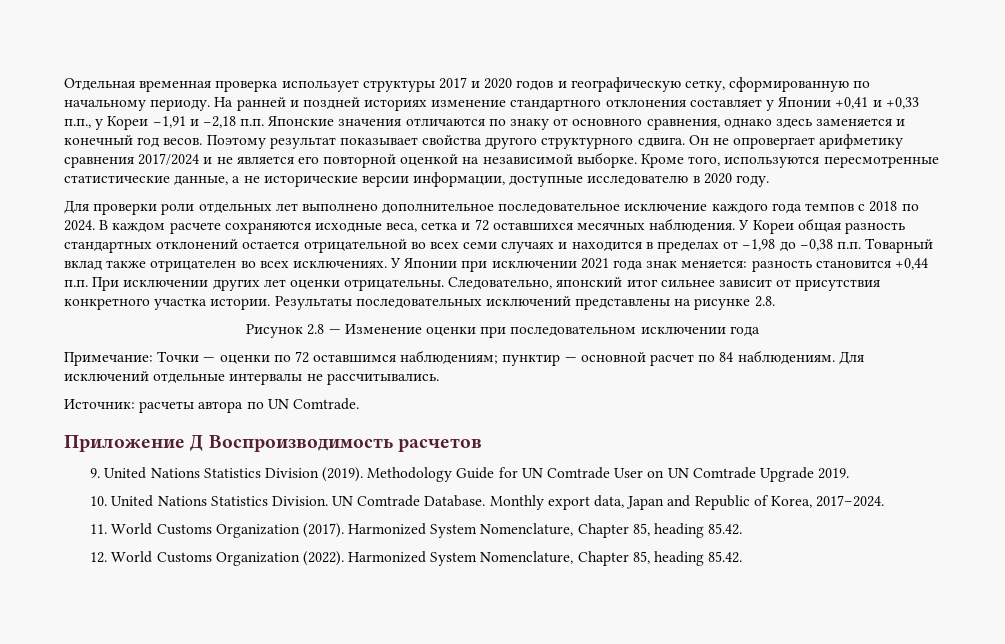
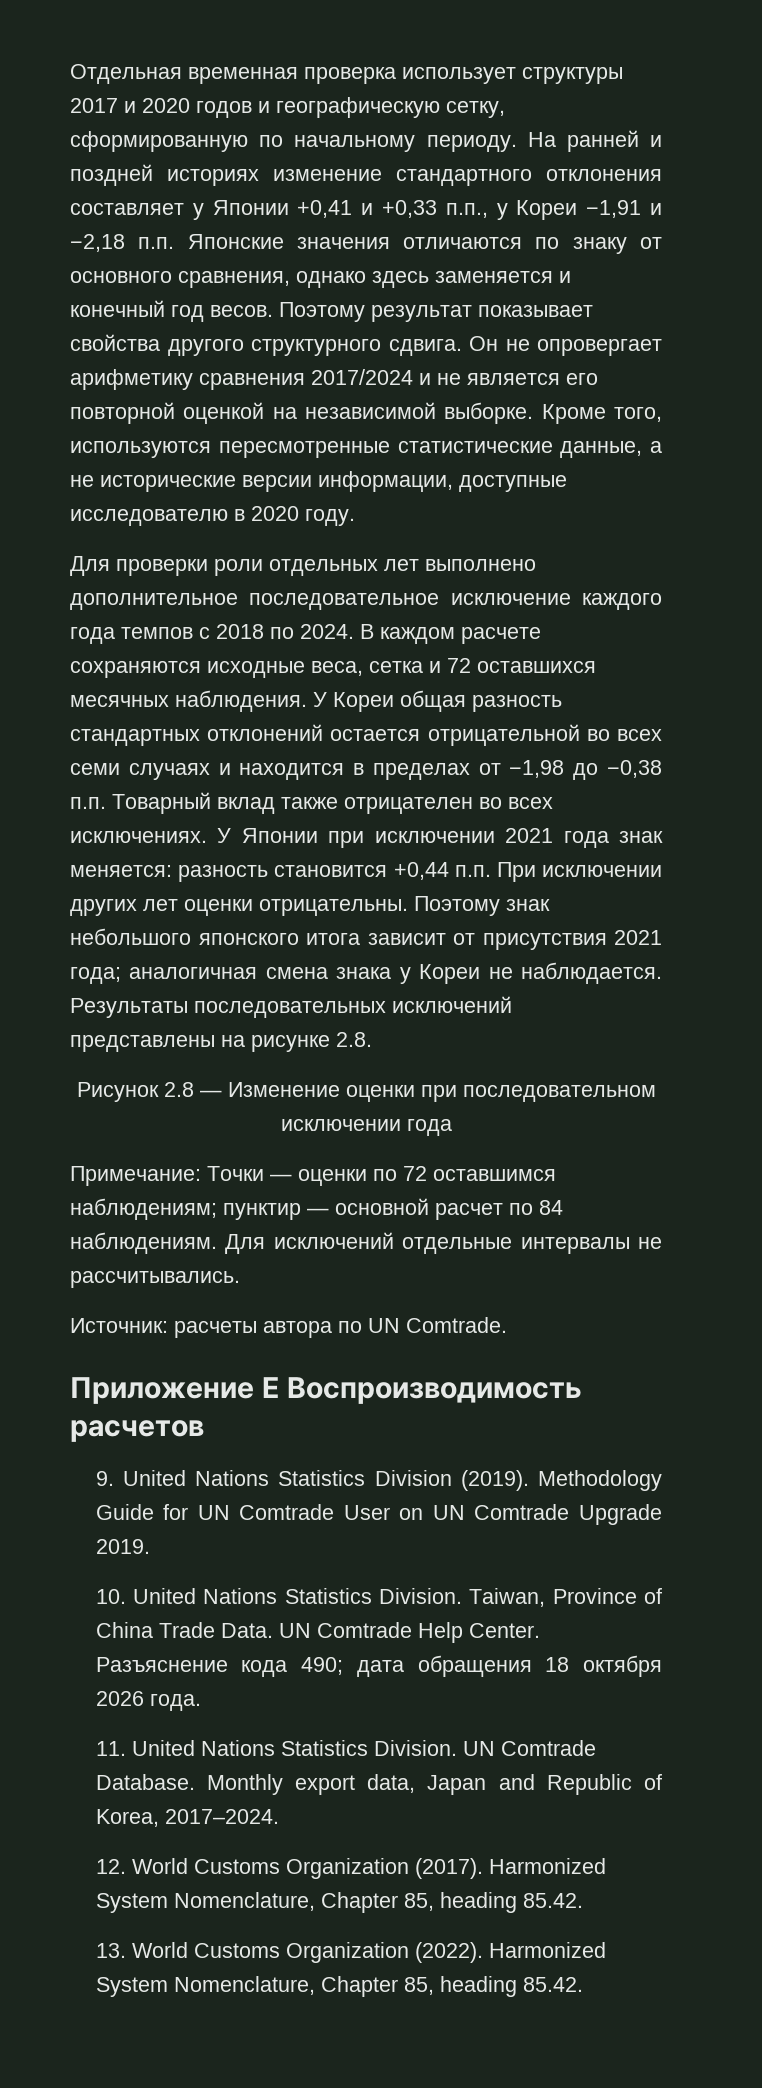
- Следовательно, японский итог сильнее зависит от присутствия конкретного участка истории.
+ Поэтому знак небольшого японского итога зависит от присутствия 2021 года; аналогичная смена знака у Кореи не наблюдается.
- Приложение Д Воспроизводимость расчетов
+ Приложение Е Воспроизводимость расчетов
+ Taiwan, Province of China Trade Data. UN Comtrade Help Center. Разъяснение кода 490; дата обращения 18 октября 2026 года.
+ 11. United Nations Statistics Division.
- 11. World Customs Organization (2017).
+ 12. World Customs Organization (2017).
- 12. World Customs Organization (2022).
+ 13. World Customs Organization (2022).

